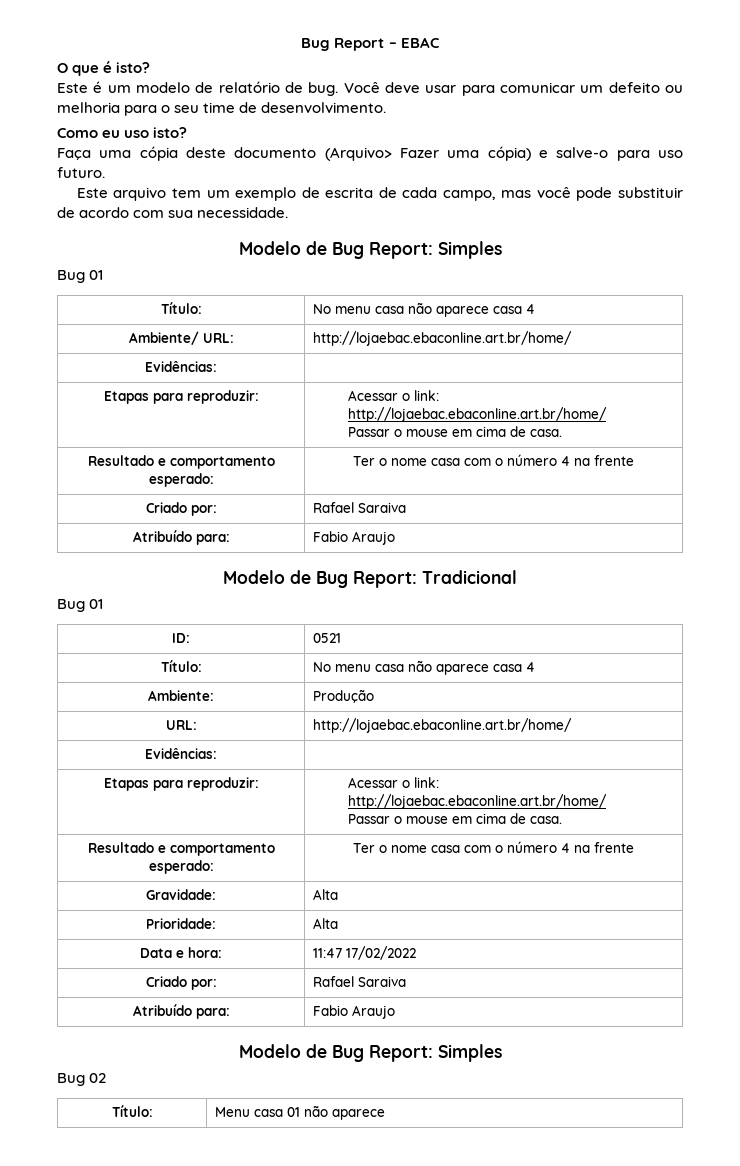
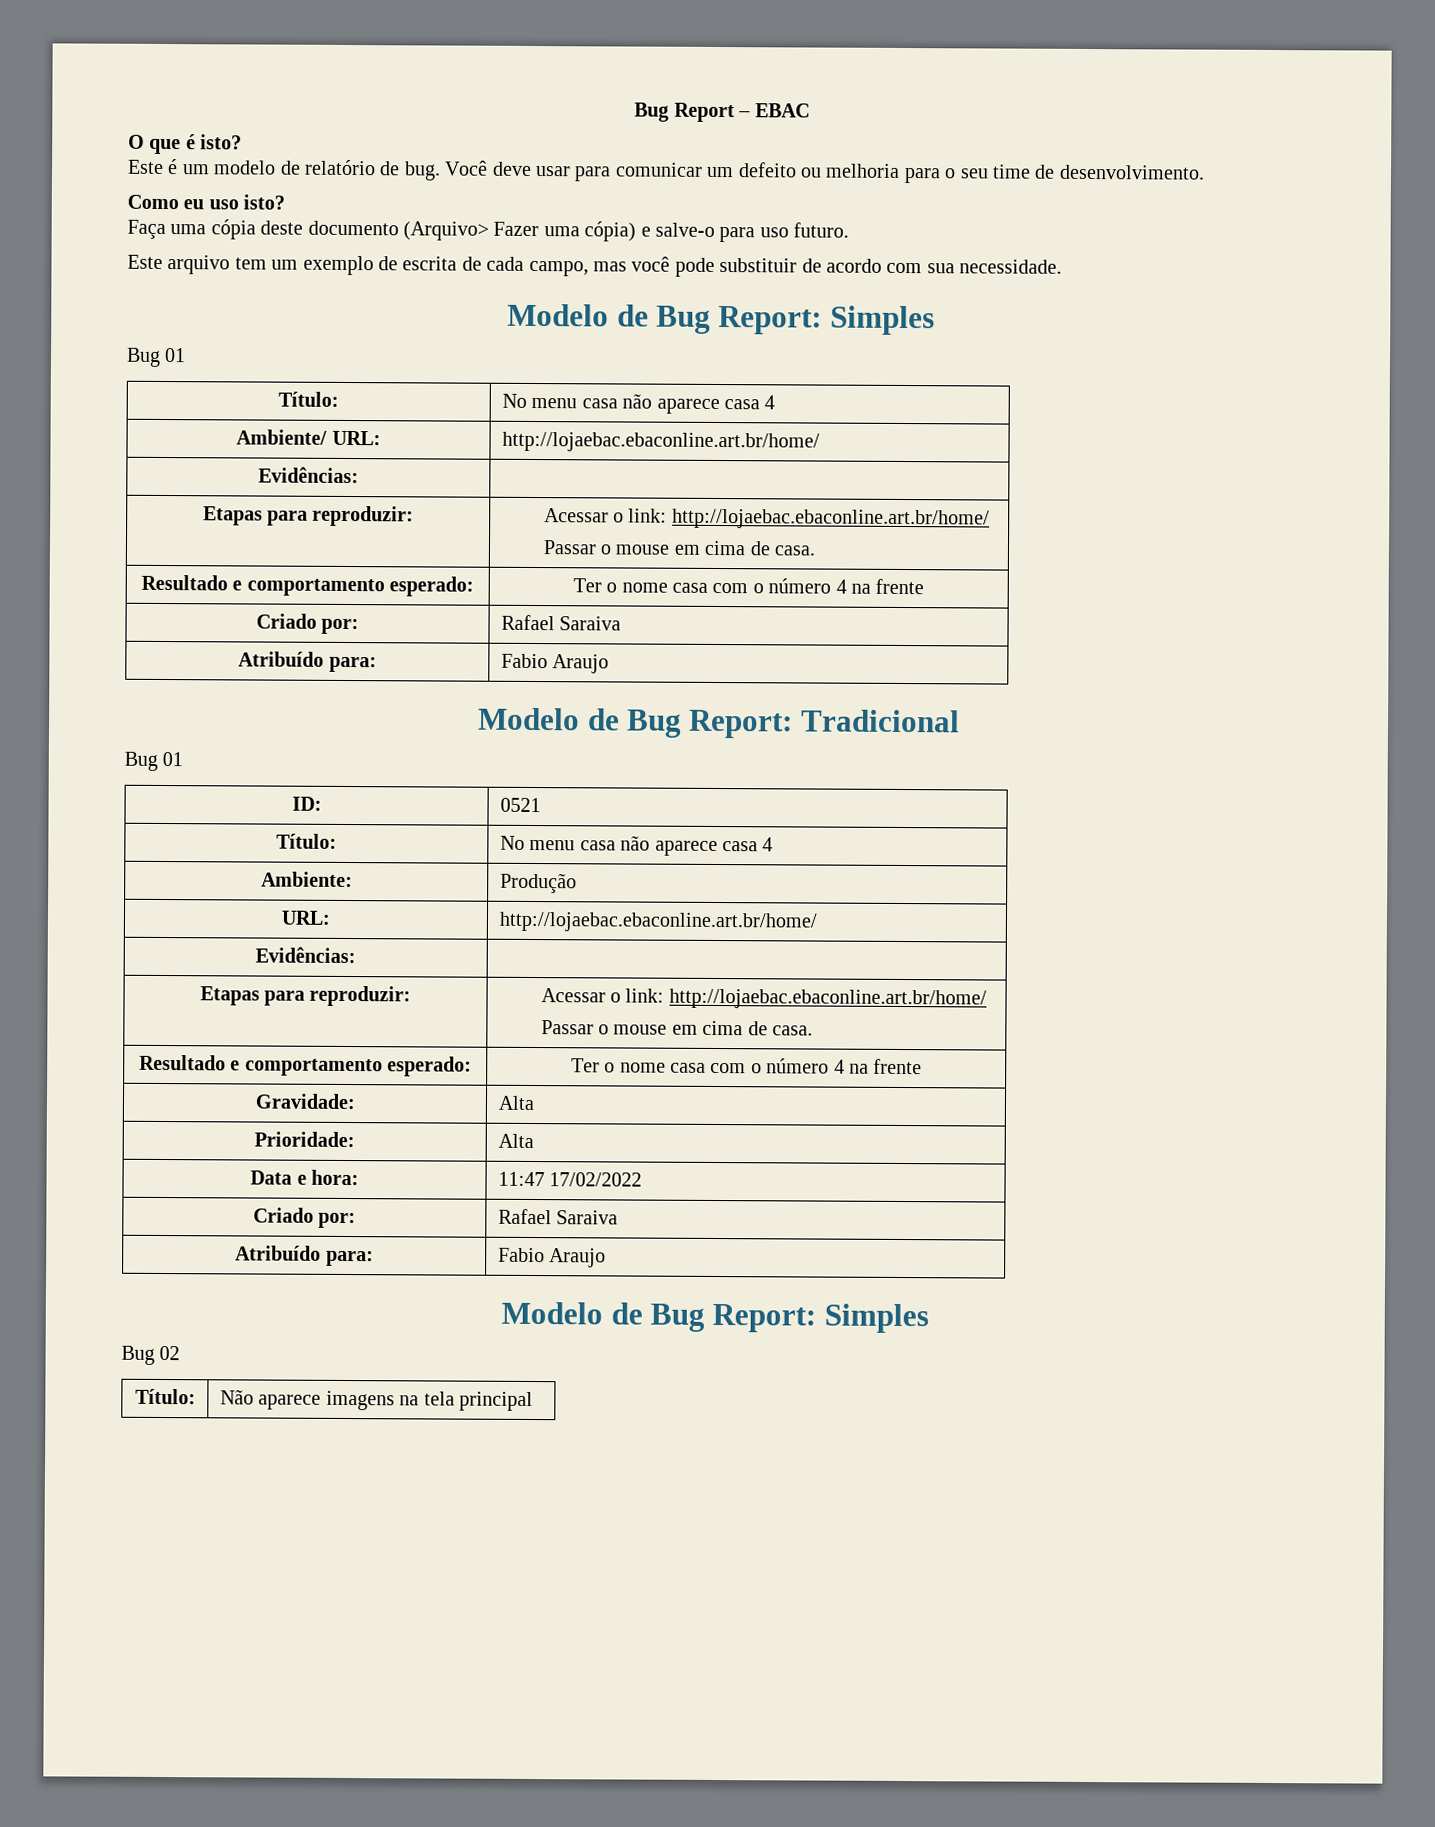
- Título: | Menu casa 01 não aparece
+ Título: | Não aparece imagens na tela principal

